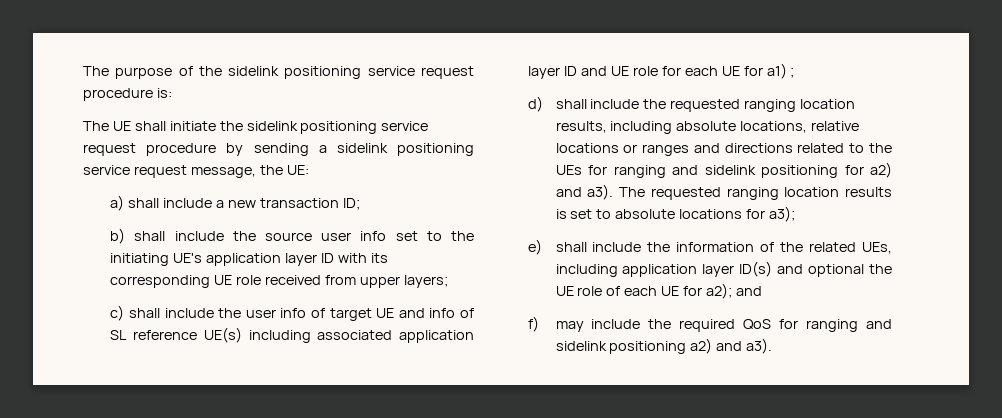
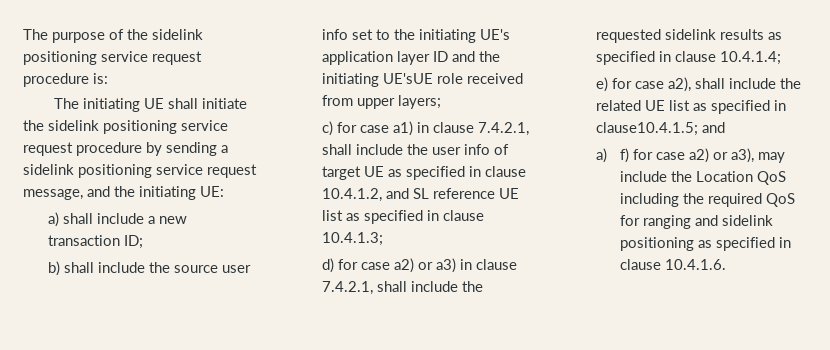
- The UE shall initiate the sidelink positioning service request procedure by sending a sidelink positioning service request message, the UE:
+ The initiating UE shall initiate the sidelink positioning service request procedure by sending a sidelink positioning service request message, and the initiating UE:
- b) shall include the source user info set to the initiating UE's application layer ID with its corresponding UE role received from upper layers;
+ b) shall include the source user info set to the initiating UE's application layer ID and the initiating UE'sUE role received from upper layers;
- c) shall include the user info of target UE and info of SL reference UE(s) including associated application layer ID and UE role for each UE for a1) ;
- d) shall include the requested ranging location results, including absolute locations, relative locations or ranges and directions related to the UEs for ranging and sidelink positioning for a2) and a3). The requested ranging location results is set to absolute locations for a3);
- e) shall include the information of the related UEs, including application layer ID(s) and optional the UE role of each UE for a2); and
- f) may include the required QoS for ranging and sidelink positioning a2) and a3).
+ c) for case a1) in clause 7.4.2.1, shall include the user info of target UE as specified in clause 10.4.1.2, and SL reference UE list as specified in clause 10.4.1.3;
+ d) for case a2) or a3) in clause 7.4.2.1, shall include the requested sidelink results as specified in clause 10.4.1.4;
+ e) for case a2), shall include the related UE list as specified in clause10.4.1.5; and
+ a) f) for case a2) or a3), may include the Location QoS including the required QoS for ranging and sidelink positioning as specified in clause 10.4.1.6.

